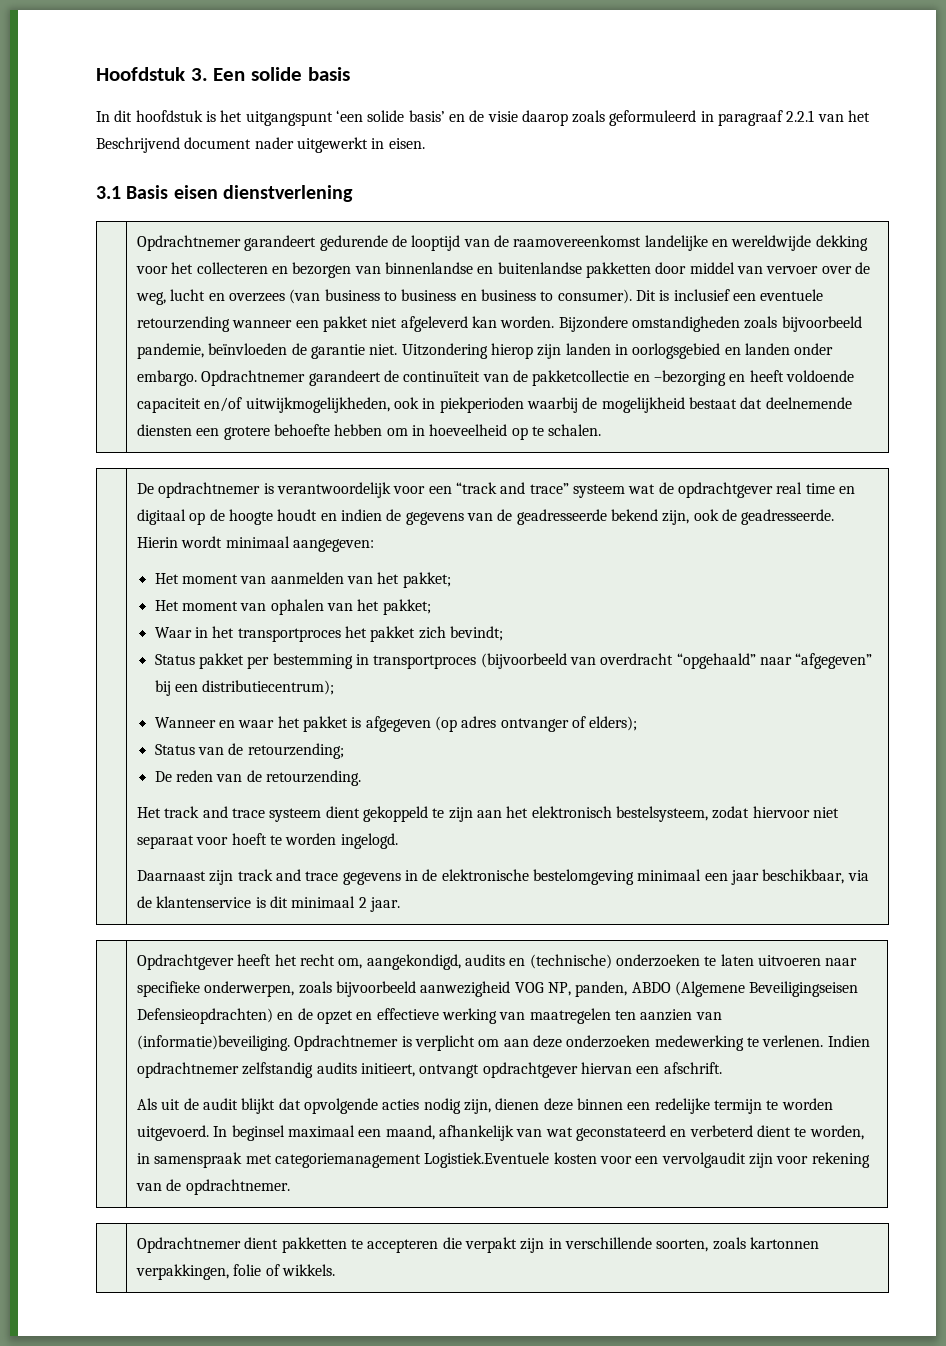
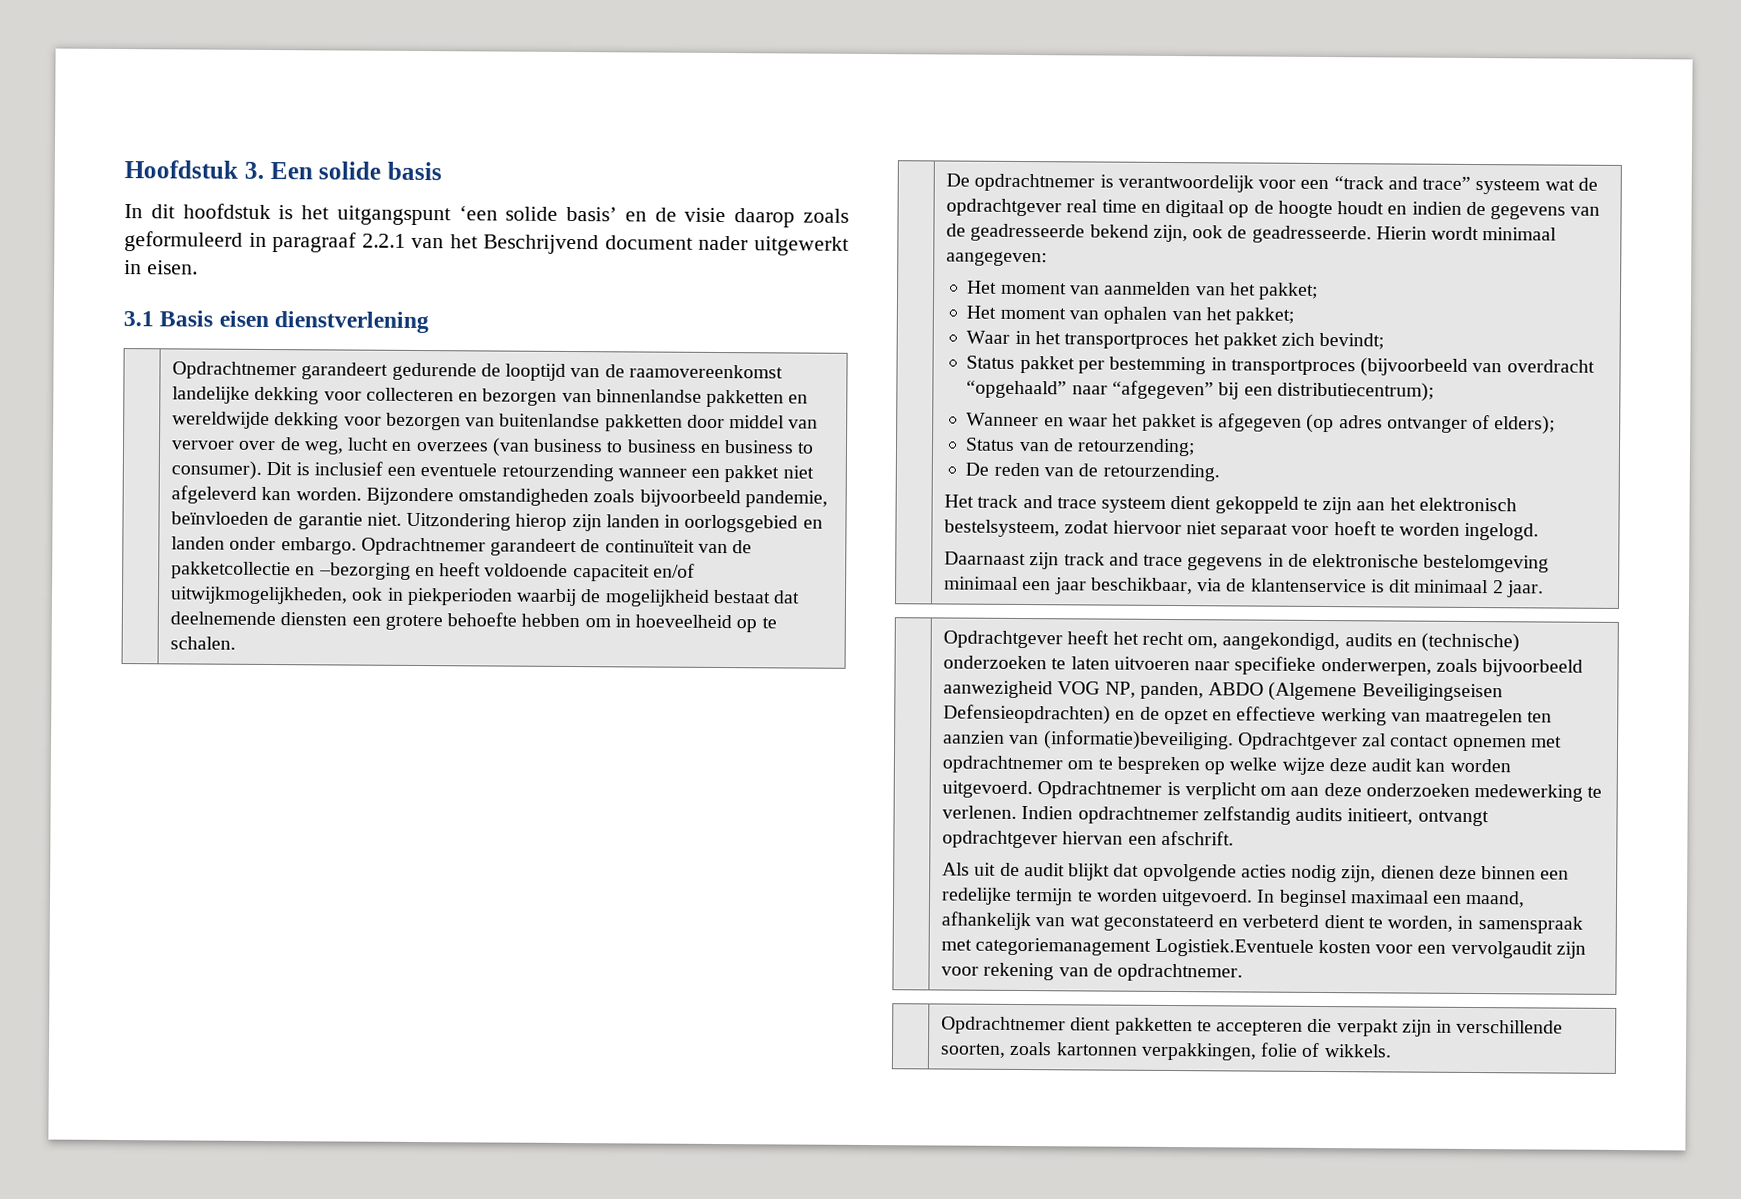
- Opdrachtnemer garandeert gedurende de looptijd van de raamovereenkomst landelijke en wereldwijde dekking voor het collecteren en bezorgen van binnenlandse en buitenlandse pakketten door middel van vervoer over de weg, lucht en overzees (van business to business en business to consumer).
+ Opdrachtnemer garandeert gedurende de looptijd van de raamovereenkomst landelijke dekking voor collecteren en bezorgen van binnenlandse pakketten en wereldwijde dekking voor bezorgen van buitenlandse pakketten door middel van vervoer over de weg, lucht en overzees (van business to business en business to consumer).
+ Opdrachtgever zal contact opnemen met opdrachtnemer om te bespreken op welke wijze deze audit kan worden uitgevoerd.

